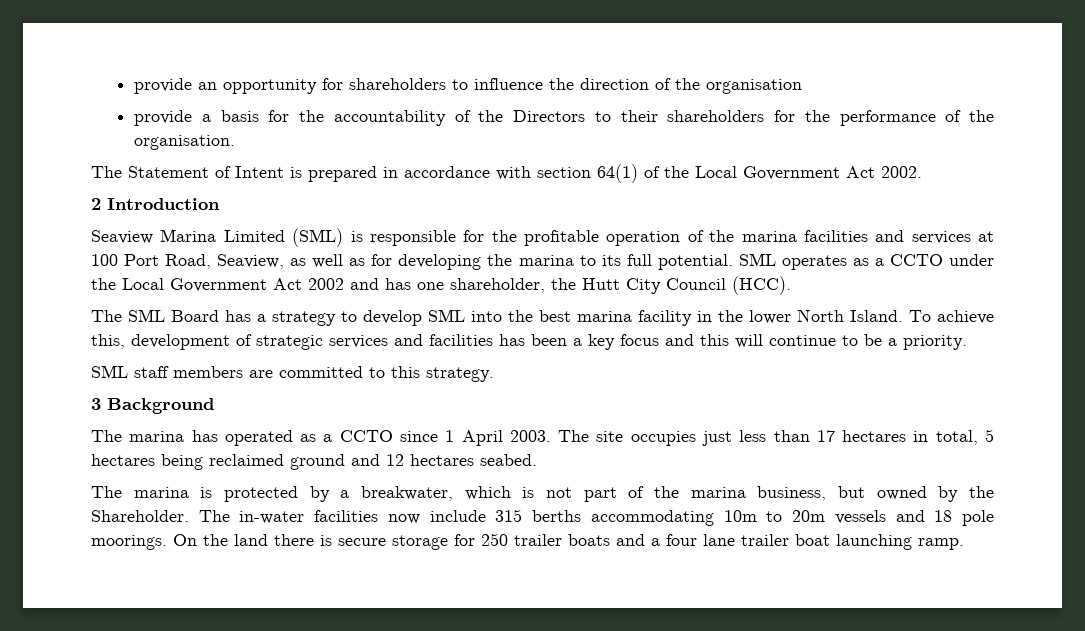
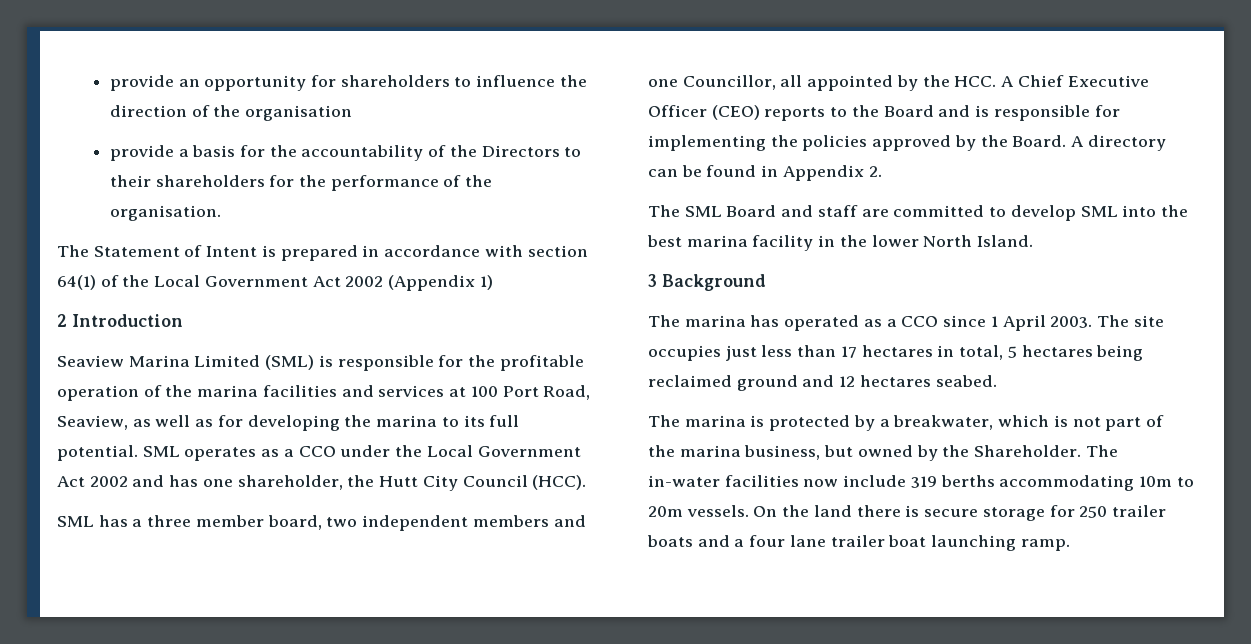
- The Statement of Intent is prepared in accordance with section 64(1) of the Local Government Act 2002.
+ The Statement of Intent is prepared in accordance with section 64(1) of the Local Government Act 2002 (Appendix 1)
- SML operates as a CCTO under the Local Government Act 2002 and has one shareholder, the Hutt City Council (HCC).
+ SML operates as a CCO under the Local Government Act 2002 and has one shareholder, the Hutt City Council (HCC).
+ SML has a three member board, two independent members and one Councillor, all appointed by the HCC. A Chief Executive Officer (CEO) reports to the Board and is responsible for implementing the policies approved by the Board. A directory can be found in Appendix 2.
- The SML Board has a strategy to develop SML into the best marina facility in the lower North Island. To achieve this, development of strategic services and facilities has been a key focus and this will continue to be a priority.
- SML staff members are committed to this strategy.
+ The SML Board and staff are committed to develop SML into the best marina facility in the lower North Island.
- The marina has operated as a CCTO since 1 April 2003.
+ The marina has operated as a CCO since 1 April 2003.
- The in-water facilities now include 315 berths accommodating 10m to 20m vessels and 18 pole moorings.
+ The in-water facilities now include 319 berths accommodating 10m to 20m vessels.

